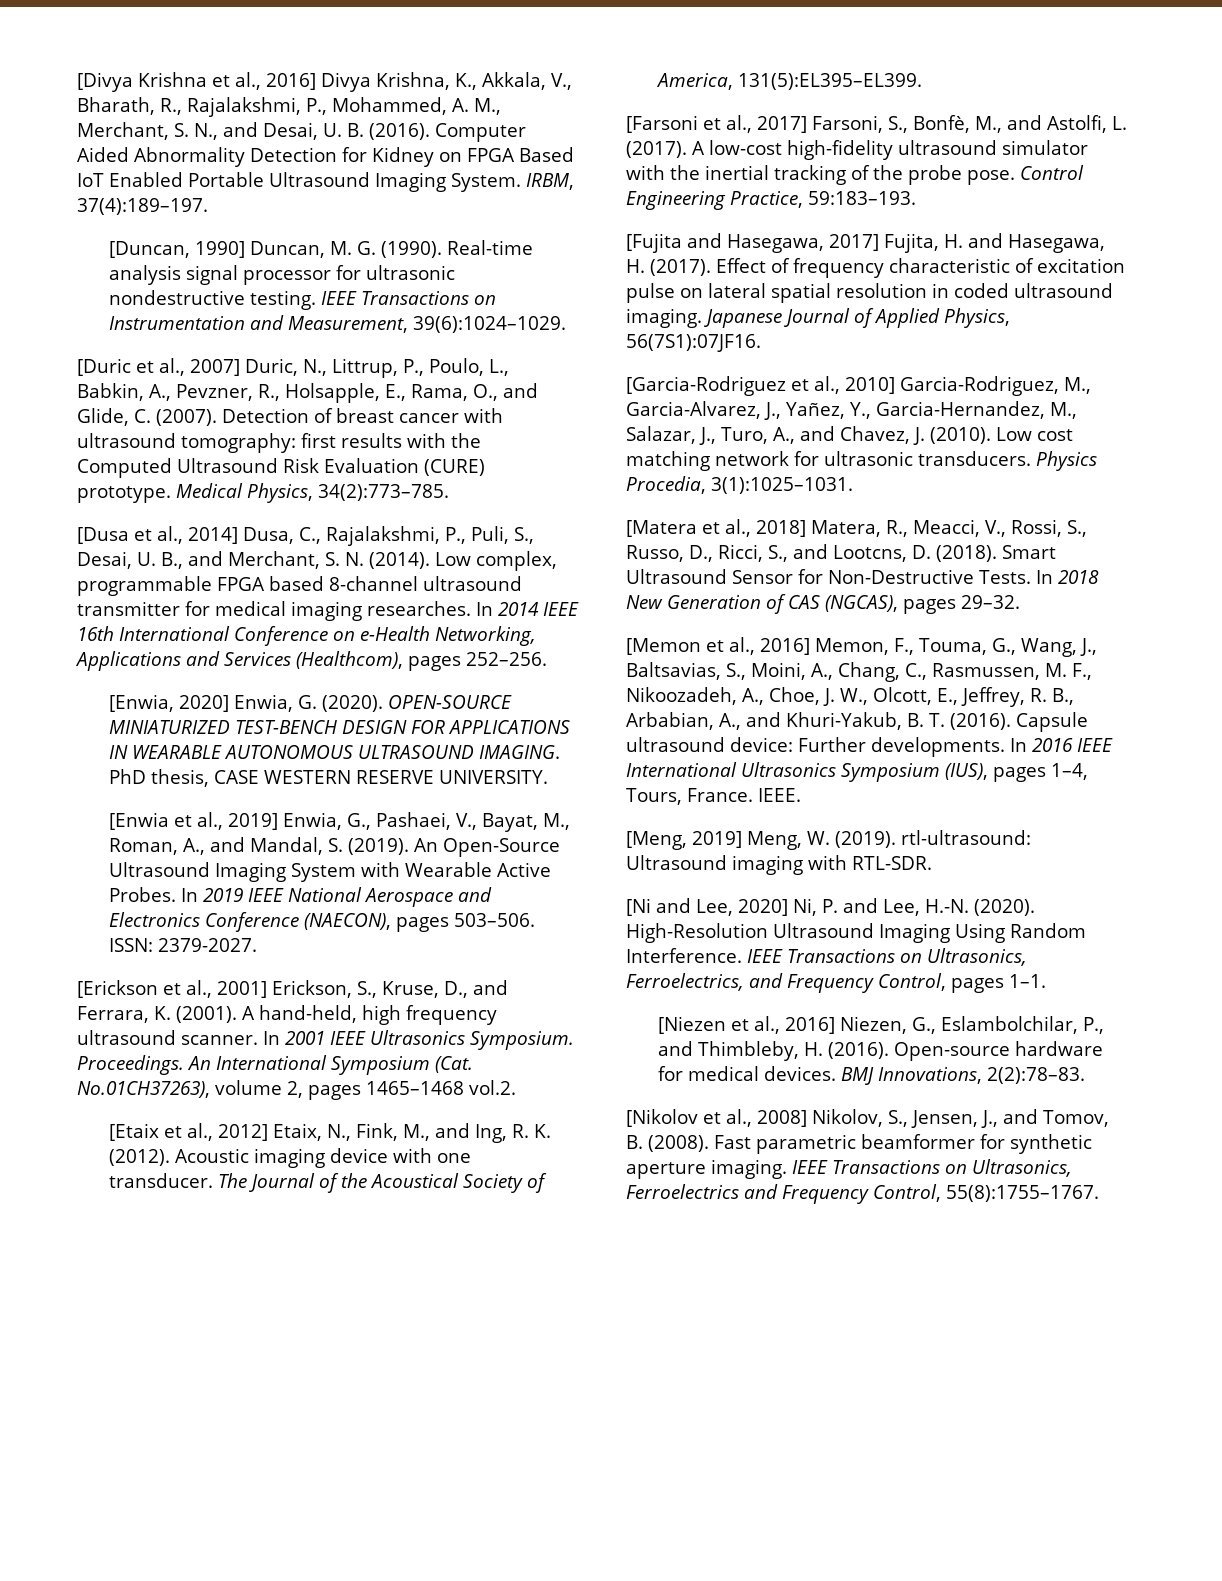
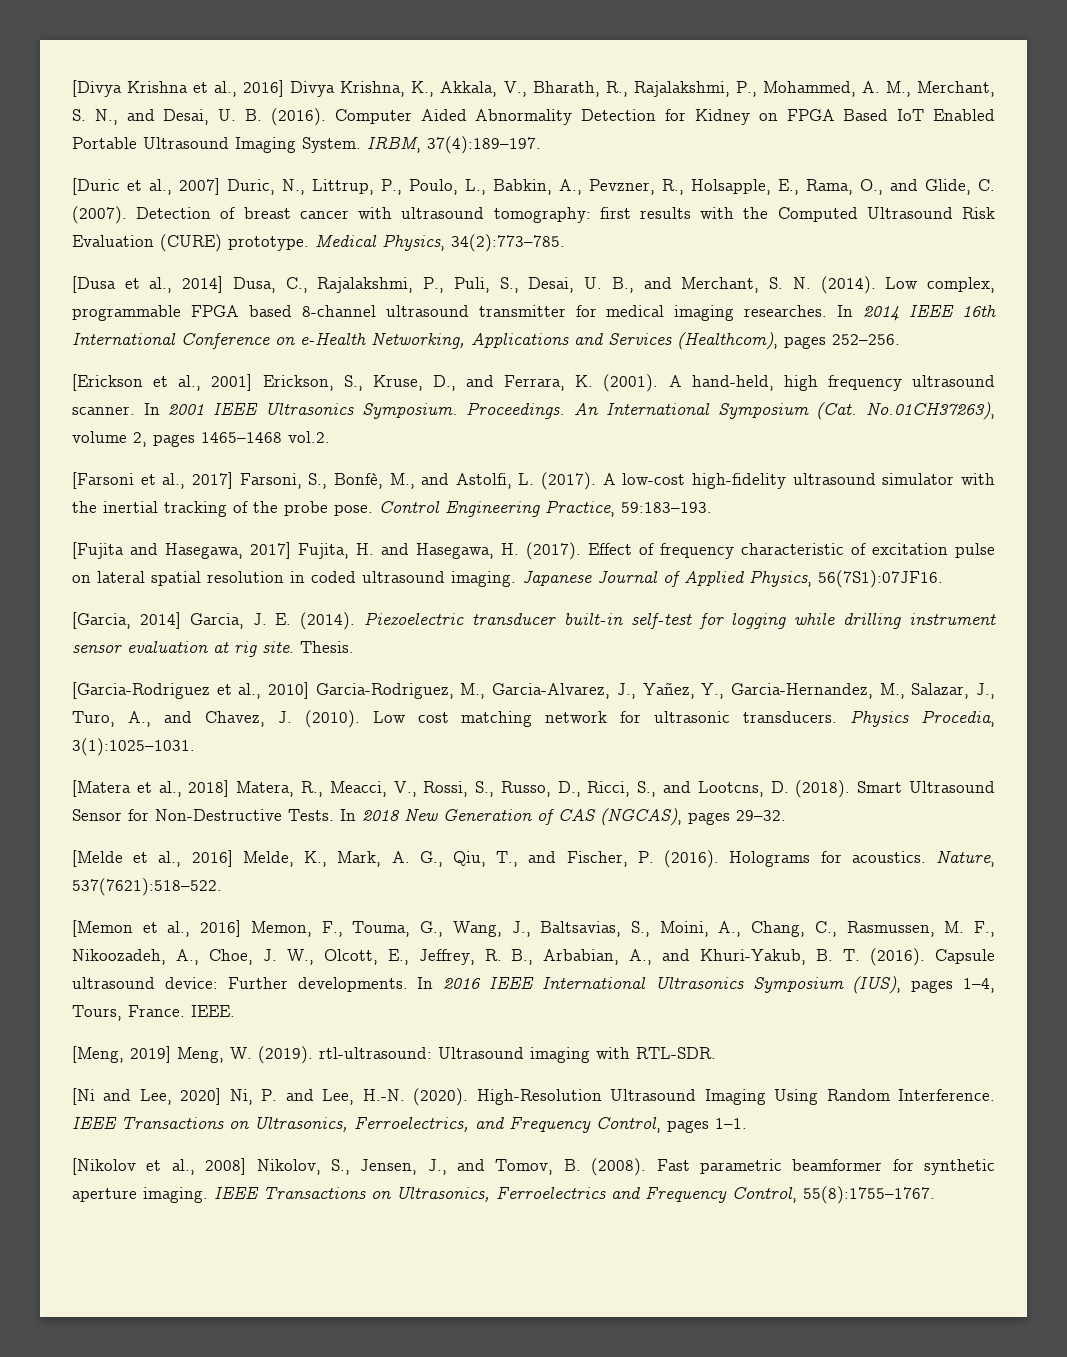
- [Duncan, 1990] Duncan, M. G. (1990). Real-time analysis signal processor for ultrasonic nondestructive testing. IEEE Transactions on Instrumentation and Measurement, 39(6):1024–1029.
- [Enwia, 2020] Enwia, G. (2020). OPEN-SOURCE MINIATURIZED TEST-BENCH DESIGN FOR APPLICATIONS IN WEARABLE AUTONOMOUS ULTRASOUND IMAGING. PhD thesis, CASE WESTERN RESERVE UNIVERSITY.
- [Enwia et al., 2019] Enwia, G., Pashaei, V., Bayat, M., Roman, A., and Mandal, S. (2019). An Open-Source Ultrasound Imaging System with Wearable Active Probes. In 2019 IEEE National Aerospace and Electronics Conference (NAECON), pages 503–506. ISSN: 2379-2027.
- [Etaix et al., 2012] Etaix, N., Fink, M., and Ing, R. K. (2012). Acoustic imaging device with one transducer. The Journal of the Acoustical Society of America, 131(5):EL395–EL399.
+ [Garcia, 2014] Garcia, J. E. (2014). Piezoelectric transducer built-in self-test for logging while drilling instrument sensor evaluation at rig site. Thesis.
+ [Melde et al., 2016] Melde, K., Mark, A. G., Qiu, T., and Fischer, P. (2016). Holograms for acoustics. Nature, 537(7621):518–522.
- [Niezen et al., 2016] Niezen, G., Eslambolchilar, P., and Thimbleby, H. (2016). Open-source hardware for medical devices. BMJ Innovations, 2(2):78–83.

